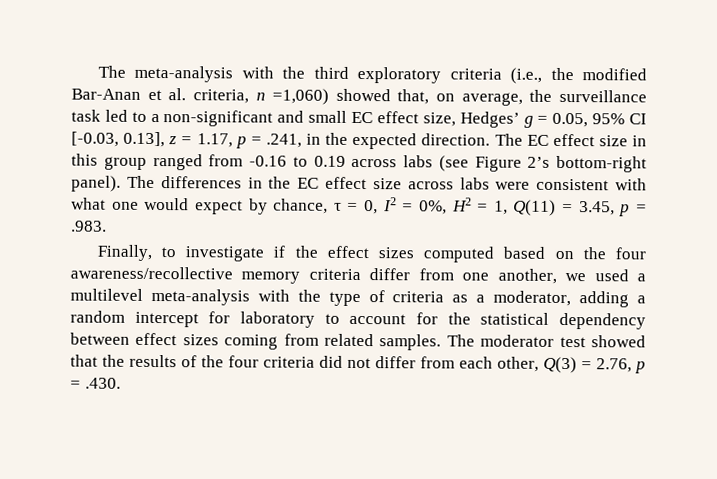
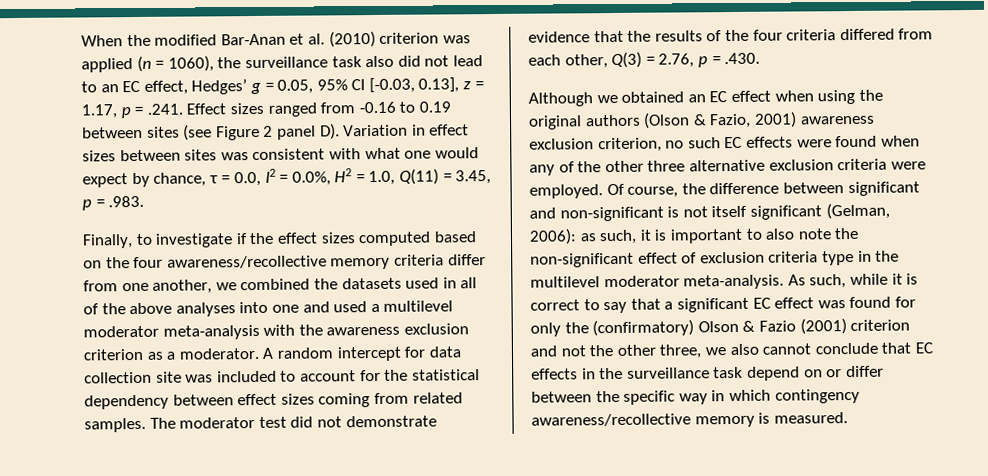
- The meta-analysis with the third exploratory criteria (i.e., the modified Bar-Anan et al. criteria, n =1,060) showed that, on average, the surveillance task led to a non-significant and small EC effect size, Hedges’ g = 0.05, 95% CI [-0.03, 0.13], z = 1.17, p = .241, in the expected direction. The EC effect size in this group ranged from -0.16 to 0.19 across labs (see Figure 2’s bottom-right panel). The differences in the EC effect size across labs were consistent with what one would expect by chance, τ = 0, I2 = 0%, H2 = 1, Q(11) = 3.45, p = .983.
+ When the modified Bar-Anan et al. (2010) criterion was applied (n = 1060), the surveillance task also did not lead to an EC effect, Hedges’ g = 0.05, 95% CI [-0.03, 0.13], z = 1.17, p = .241. Effect sizes ranged from -0.16 to 0.19 between sites (see Figure 2 panel D). Variation in effect sizes between sites was consistent with what one would expect by chance, τ = 0.0, I2 = 0.0%, H2 = 1.0, Q(11) = 3.45, p = .983.
- Finally, to investigate if the effect sizes computed based on the four awareness/recollective memory criteria differ from one another, we used a multilevel meta-analysis with the type of criteria as a moderator, adding a random intercept for laboratory to account for the statistical dependency between effect sizes coming from related samples.
+ Finally, to investigate if the effect sizes computed based on the four awareness/recollective memory criteria differ from one another, we combined the datasets used in all of the above analyses into one and used a multilevel moderator meta-analysis with the awareness exclusion criterion as a moderator. A random intercept for data collection site was included to account for the statistical dependency between effect sizes coming from related samples.
- The moderator test showed that the results of the four criteria did not differ from each other, Q(3) = 2.76, p = .430.
+ The moderator test did not demonstrate evidence that the results of the four criteria differed from each other, Q(3) = 2.76, p = .430.
+ Although we obtained an EC effect when using the original authors (Olson & Fazio, 2001) awareness exclusion criterion, no such EC effects were found when any of the other three alternative exclusion criteria were employed. Of course, the difference between significant and non-significant is not itself significant (Gelman, 2006): as such, it is important to also note the non-significant effect of exclusion criteria type in the multilevel moderator meta-analysis. As such, while it is correct to say that a significant EC effect was found for only the (confirmatory) Olson & Fazio (2001) criterion and not the other three, we also cannot conclude that EC effects in the surveillance task depend on or differ between the specific way in which contingency awareness/recollective memory is measured.

